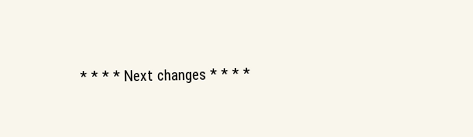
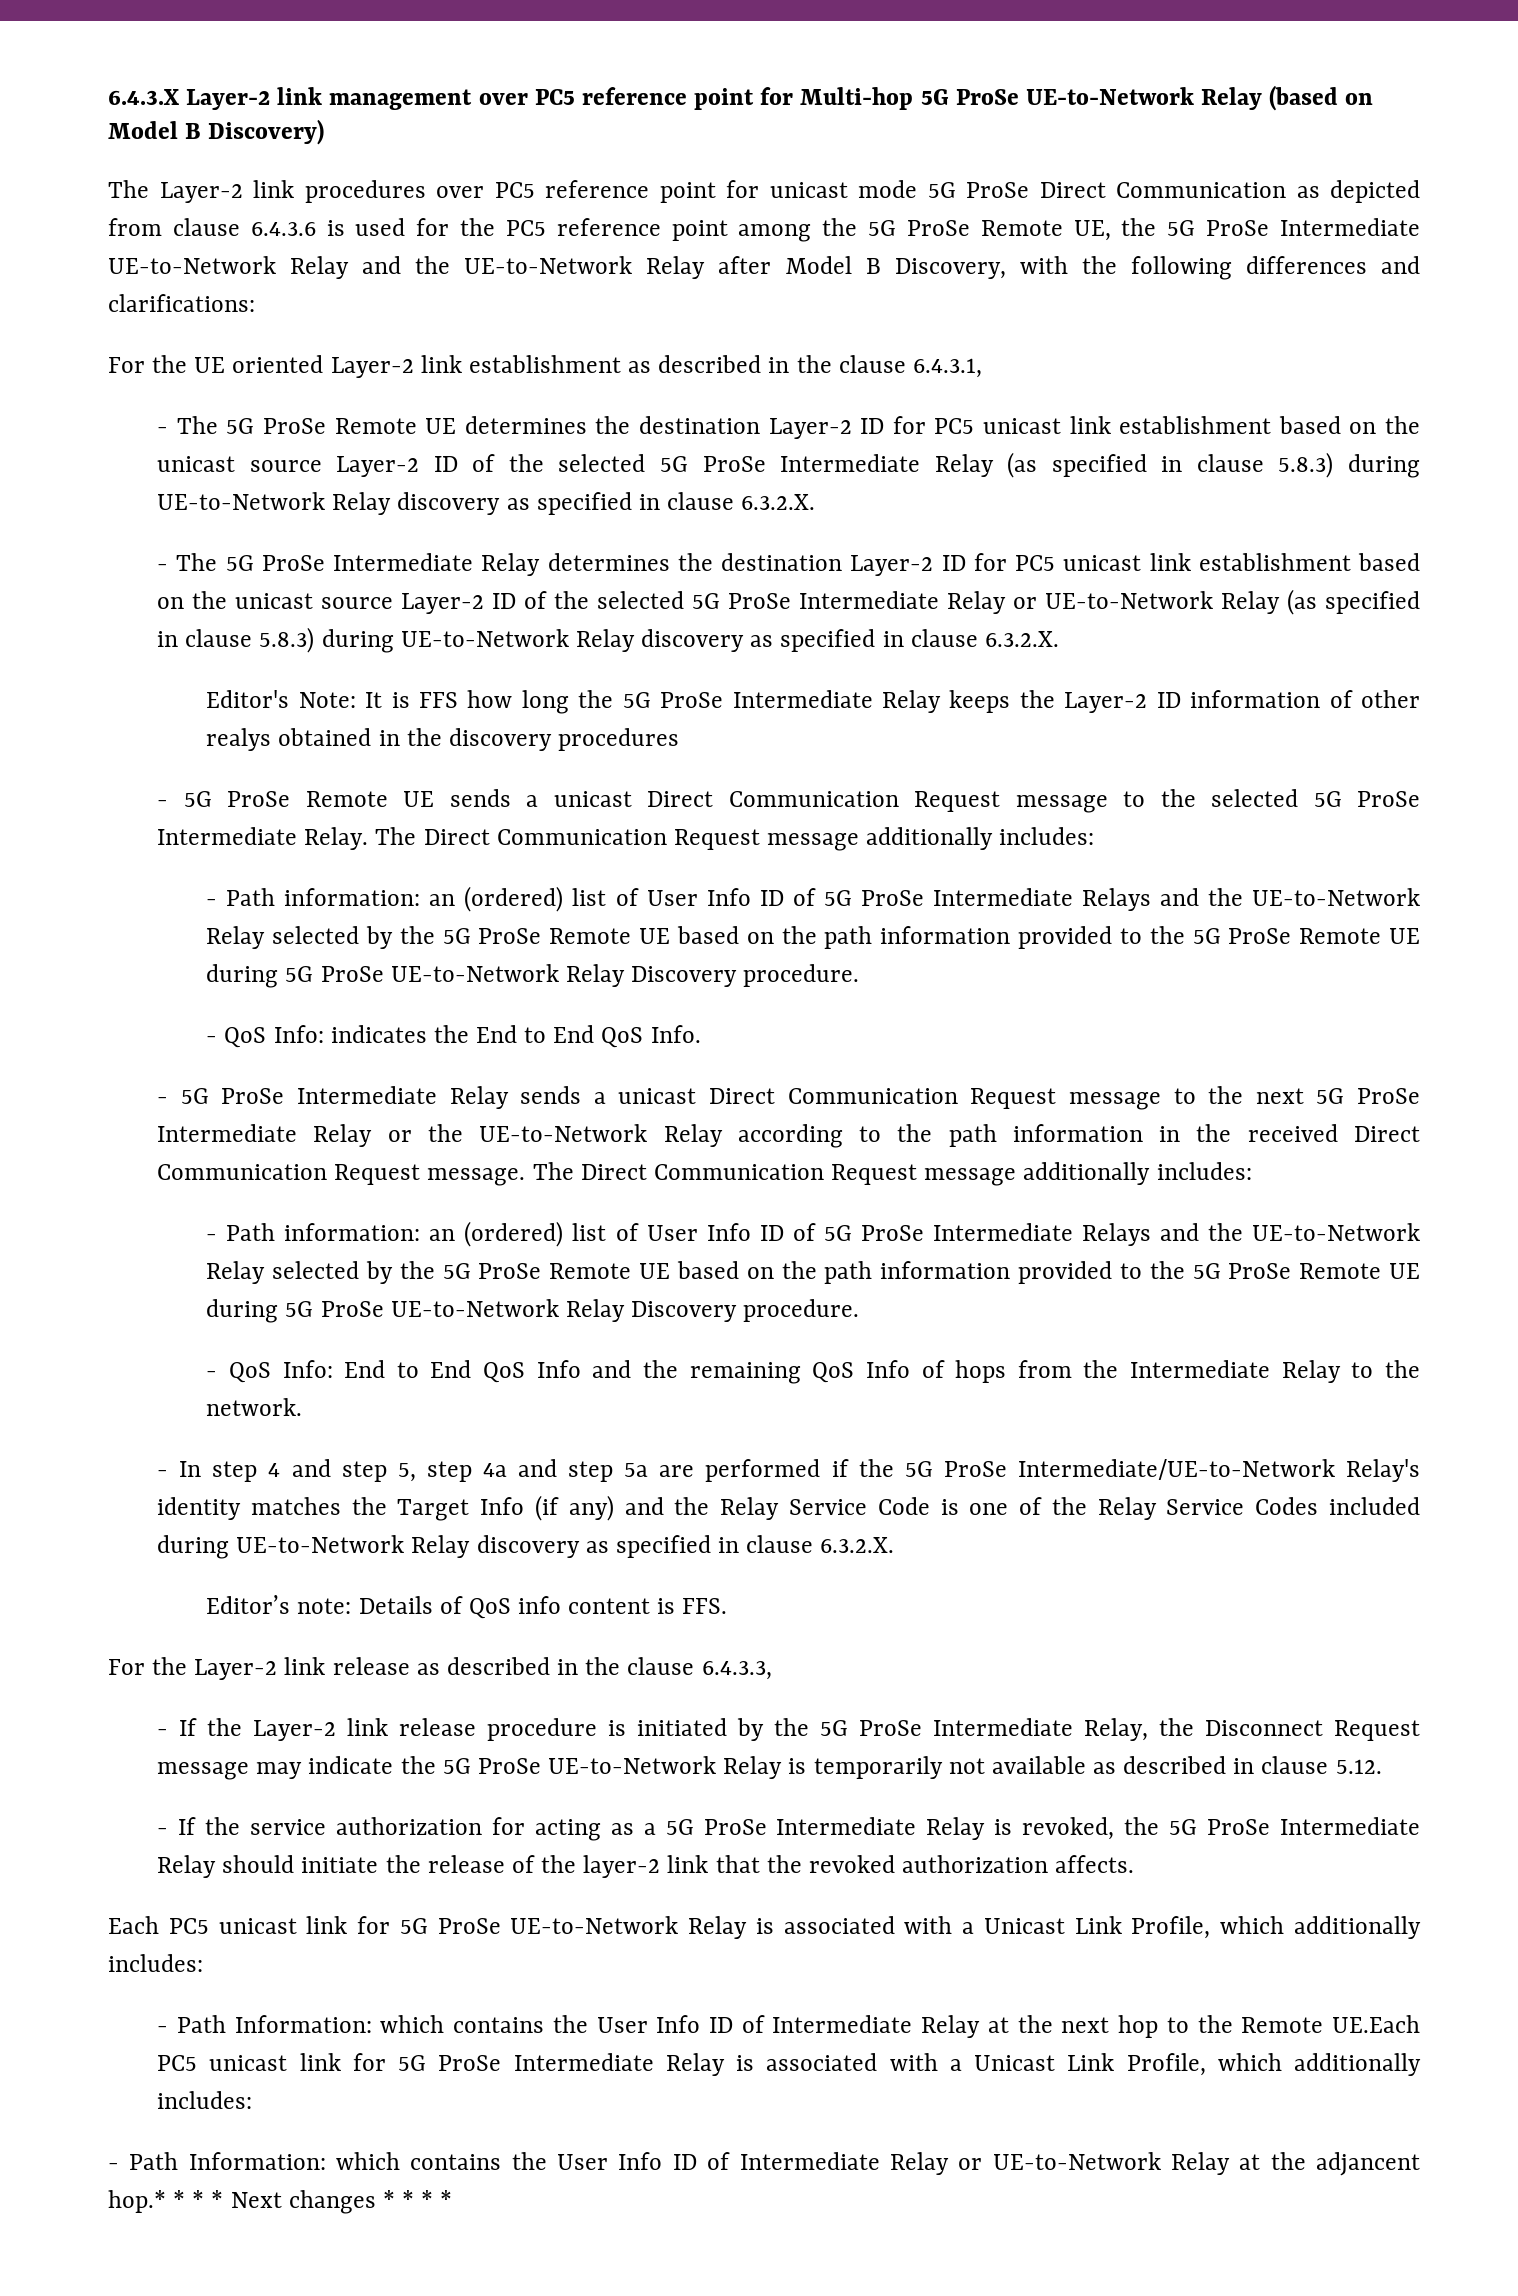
- * * * * Next changes * * * *
+ 6.4.3.X Layer-2 link management over PC5 reference point for Multi-hop 5G ProSe UE-to-Network Relay (based on Model B Discovery)
+ The Layer-2 link procedures over PC5 reference point for unicast mode 5G ProSe Direct Communication as depicted from clause 6.4.3.6 is used for the PC5 reference point among the 5G ProSe Remote UE, the 5G ProSe Intermediate UE-to-Network Relay and the UE-to-Network Relay after Model B Discovery, with the following differences and clarifications:
+ For the UE oriented Layer-2 link establishment as described in the clause 6.4.3.1,
+ - The 5G ProSe Remote UE determines the destination Layer-2 ID for PC5 unicast link establishment based on the unicast source Layer-2 ID of the selected 5G ProSe Intermediate Relay (as specified in clause 5.8.3) during UE-to-Network Relay discovery as specified in clause 6.3.2.X.
+ - The 5G ProSe Intermediate Relay determines the destination Layer-2 ID for PC5 unicast link establishment based on the unicast source Layer-2 ID of the selected 5G ProSe Intermediate Relay or UE-to-Network Relay (as specified in clause 5.8.3) during UE-to-Network Relay discovery as specified in clause 6.3.2.X.
+ Editor's Note: It is FFS how long the 5G ProSe Intermediate Relay keeps the Layer-2 ID information of other realys obtained in the discovery procedures
+ - 5G ProSe Remote UE sends a unicast Direct Communication Request message to the selected 5G ProSe Intermediate Relay. The Direct Communication Request message additionally includes:
+ - Path information: an (ordered) list of User Info ID of 5G ProSe Intermediate Relays and the UE-to-Network Relay selected by the 5G ProSe Remote UE based on the path information provided to the 5G ProSe Remote UE during 5G ProSe UE-to-Network Relay Discovery procedure.
+ - QoS Info: indicates the End to End QoS Info.
+ - 5G ProSe Intermediate Relay sends a unicast Direct Communication Request message to the next 5G ProSe Intermediate Relay or the UE-to-Network Relay according to the path information in the received Direct Communication Request message. The Direct Communication Request message additionally includes:
+ - Path information: an (ordered) list of User Info ID of 5G ProSe Intermediate Relays and the UE-to-Network Relay selected by the 5G ProSe Remote UE based on the path information provided to the 5G ProSe Remote UE during 5G ProSe UE-to-Network Relay Discovery procedure.
+ - QoS Info: End to End QoS Info and the remaining QoS Info of hops from the Intermediate Relay to the network.
+ - In step 4 and step 5, step 4a and step 5a are performed if the 5G ProSe Intermediate/UE-to-Network Relay's identity matches the Target Info (if any) and the Relay Service Code is one of the Relay Service Codes included during UE-to-Network Relay discovery as specified in clause 6.3.2.X.
+ Editor’s note: Details of QoS info content is FFS.
+ For the Layer-2 link release as described in the clause 6.4.3.3,
+ - If the Layer-2 link release procedure is initiated by the 5G ProSe Intermediate Relay, the Disconnect Request message may indicate the 5G ProSe UE-to-Network Relay is temporarily not available as described in clause 5.12.
+ - If the service authorization for acting as a 5G ProSe Intermediate Relay is revoked, the 5G ProSe Intermediate Relay should initiate the release of the layer-2 link that the revoked authorization affects.
+ Each PC5 unicast link for 5G ProSe UE-to-Network Relay is associated with a Unicast Link Profile, which additionally includes:
+ - Path Information: which contains the User Info ID of Intermediate Relay at the next hop to the Remote UE.Each PC5 unicast link for 5G ProSe Intermediate Relay is associated with a Unicast Link Profile, which additionally includes:
+ - Path Information: which contains the User Info ID of Intermediate Relay or UE-to-Network Relay at the adjancent hop.* * * * Next changes * * * *

